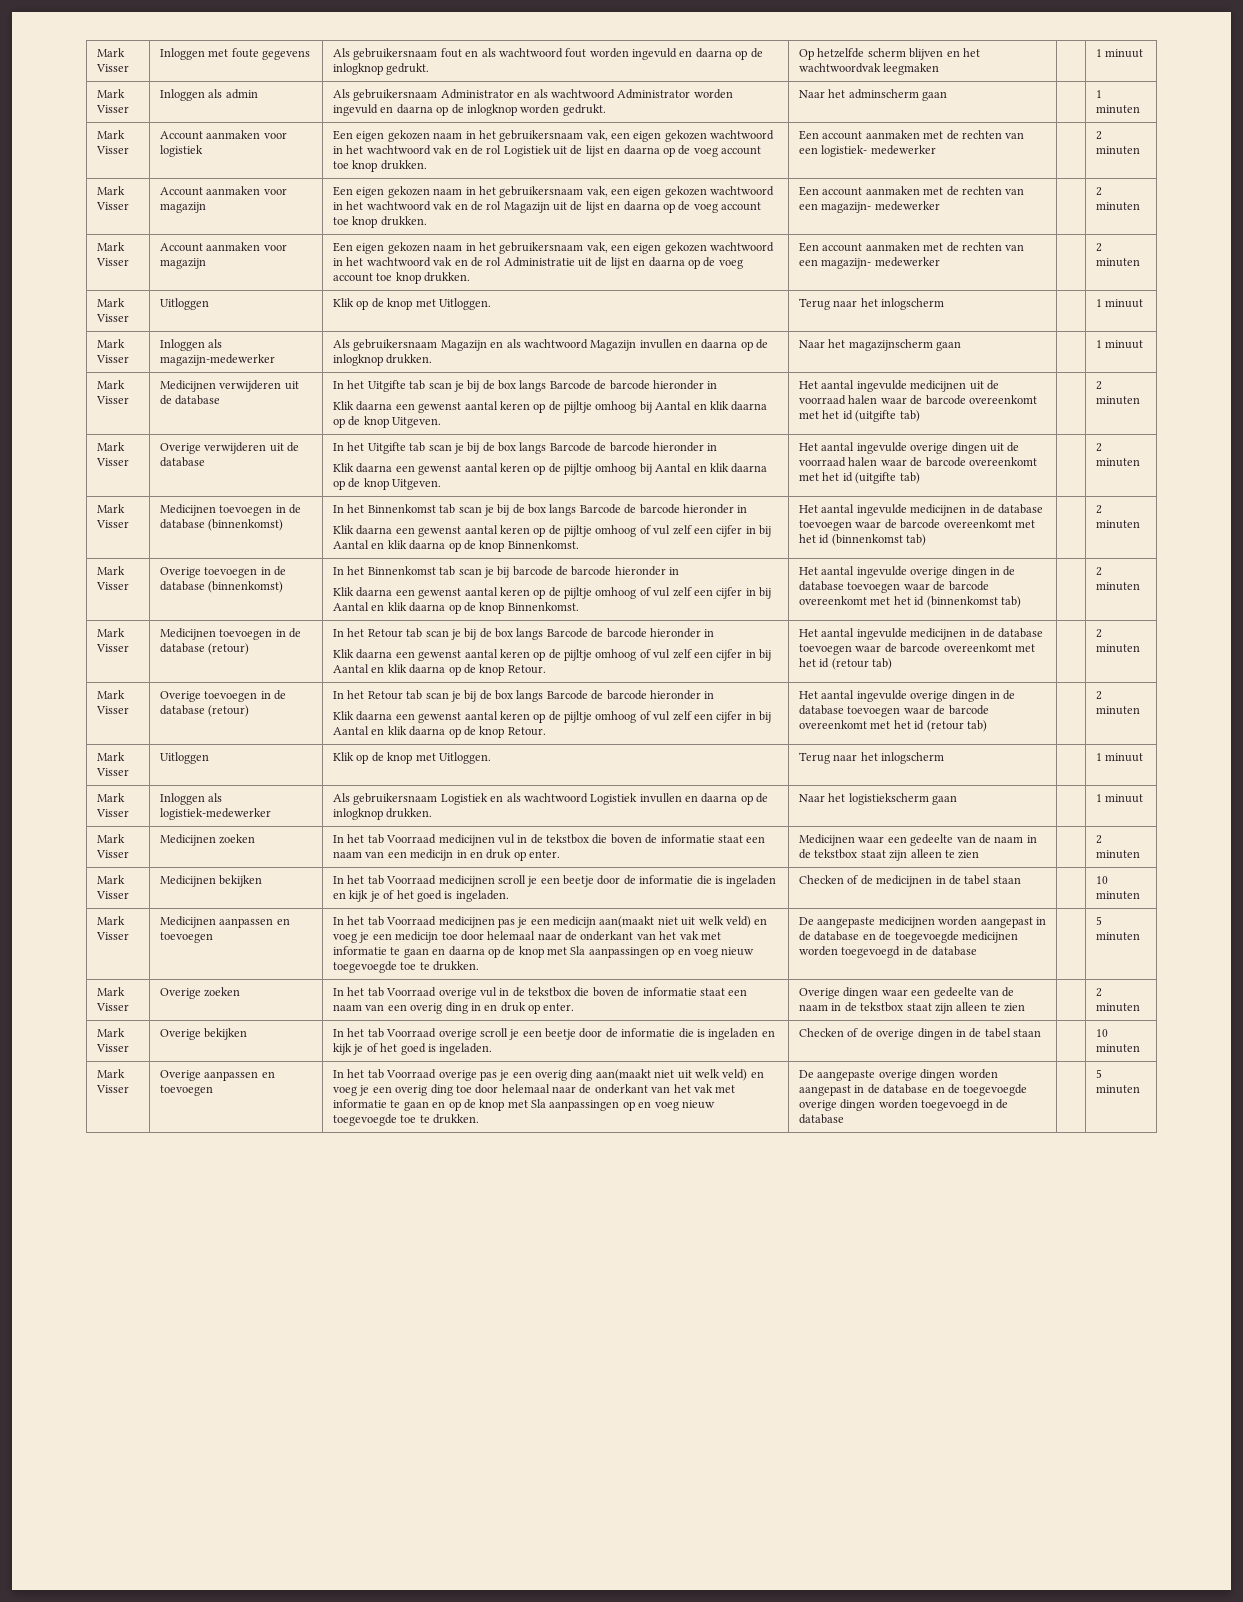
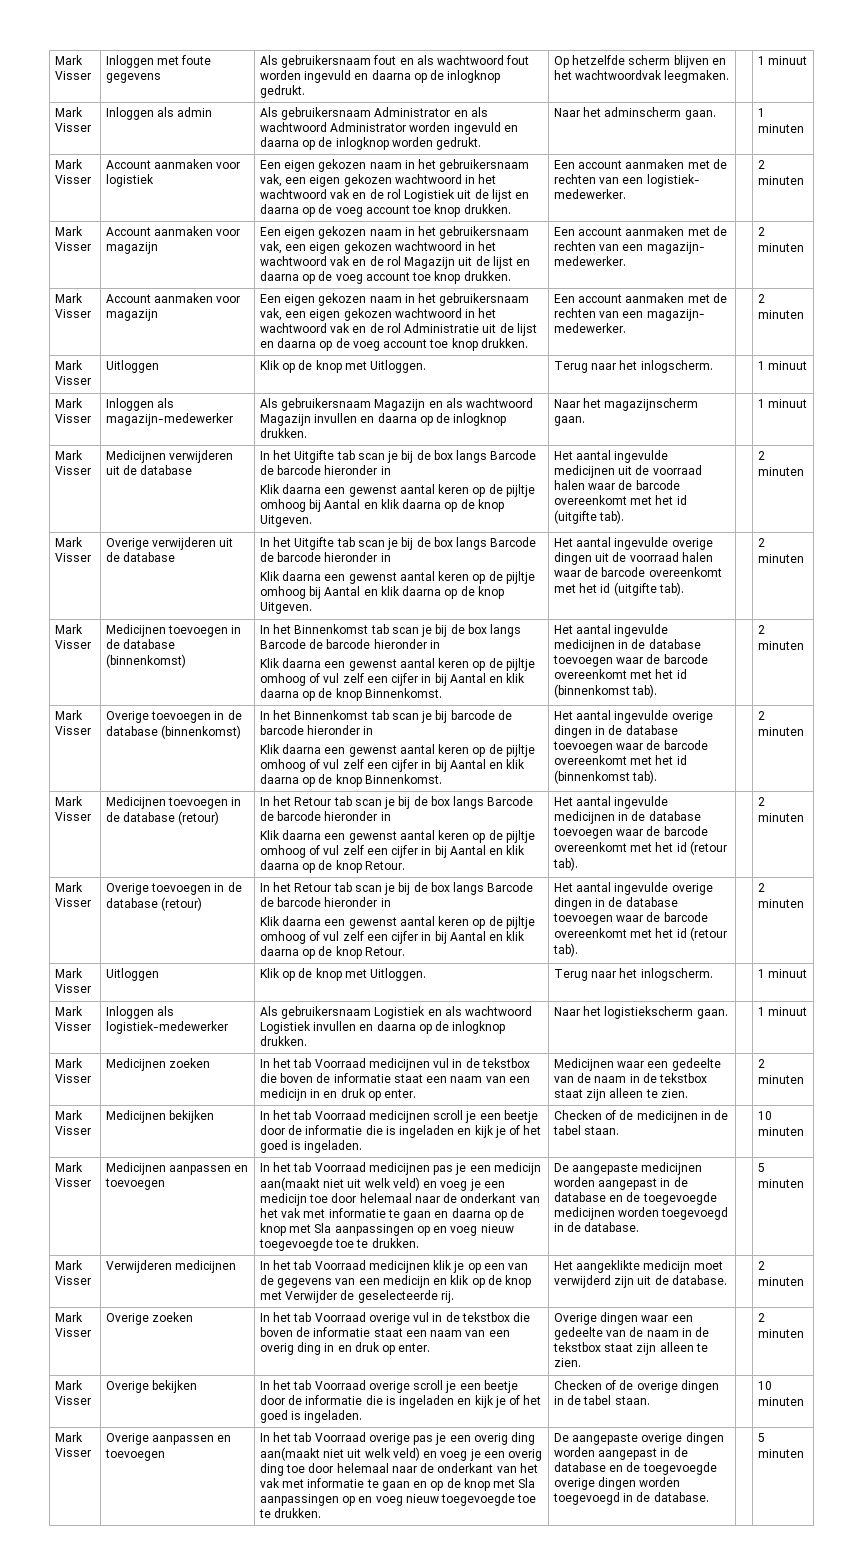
- Mark Visser | Inloggen met foute gegevens | Als gebruikersnaam fout en als wachtwoord fout worden ingevuld en daarna op de inlogknop gedrukt. | Op hetzelfde scherm blijven en het wachtwoordvak leegmaken | | 1 minuut
+ Mark Visser | Inloggen met foute gegevens | Als gebruikersnaam fout en als wachtwoord fout worden ingevuld en daarna op de inlogknop gedrukt. | Op hetzelfde scherm blijven en het wachtwoordvak leegmaken. | | 1 minuut
- Mark Visser | Inloggen als admin | Als gebruikersnaam Administrator en als wachtwoord Administrator worden ingevuld en daarna op de inlogknop worden gedrukt. | Naar het adminscherm gaan | | 1 minuten
+ Mark Visser | Inloggen als admin | Als gebruikersnaam Administrator en als wachtwoord Administrator worden ingevuld en daarna op de inlogknop worden gedrukt. | Naar het adminscherm gaan. | | 1 minuten
- Een account aanmaken met de rechten van een logistiek- medewerker
+ Een account aanmaken met de rechten van een logistiek- medewerker.
- Een eigen gekozen naam in het gebruikersnaam vak, een eigen gekozen wachtwoord in het wachtwoord vak en de rol Magazijn uit de lijst en daarna op de voeg account toe knop drukken. | Een account aanmaken met de rechten van een magazijn- medewerker
+ Een eigen gekozen naam in het gebruikersnaam vak, een eigen gekozen wachtwoord in het wachtwoord vak en de rol Magazijn uit de lijst en daarna op de voeg account toe knop drukken. | Een account aanmaken met de rechten van een magazijn- medewerker.
- Een eigen gekozen naam in het gebruikersnaam vak, een eigen gekozen wachtwoord in het wachtwoord vak en de rol Administratie uit de lijst en daarna op de voeg account toe knop drukken. | Een account aanmaken met de rechten van een magazijn- medewerker | | 2 minuten
- Mark Visser | Uitloggen | Klik op de knop met Uitloggen. | Terug naar het inlogscherm | | 1 minuut
+ Een eigen gekozen naam in het gebruikersnaam vak, een eigen gekozen wachtwoord in het wachtwoord vak en de rol Administratie uit de lijst en daarna op de voeg account toe knop drukken. | Een account aanmaken met de rechten van een magazijn- medewerker. | | 2 minuten
+ Mark Visser | Uitloggen | Klik op de knop met Uitloggen. | Terug naar het inlogscherm. | | 1 minuut
- Mark Visser | Inloggen als magazijn-medewerker | Als gebruikersnaam Magazijn en als wachtwoord Magazijn invullen en daarna op de inlogknop drukken. | Naar het magazijnscherm gaan | | 1 minuut
+ Mark Visser | Inloggen als magazijn-medewerker | Als gebruikersnaam Magazijn en als wachtwoord Magazijn invullen en daarna op de inlogknop drukken. | Naar het magazijnscherm gaan. | | 1 minuut
- Het aantal ingevulde medicijnen uit de voorraad halen waar de barcode overeenkomt met het id (uitgifte tab)
+ Het aantal ingevulde medicijnen uit de voorraad halen waar de barcode overeenkomt met het id (uitgifte tab).
- Het aantal ingevulde overige dingen uit de voorraad halen waar de barcode overeenkomt met het id (uitgifte tab)
+ Het aantal ingevulde overige dingen uit de voorraad halen waar de barcode overeenkomt met het id (uitgifte tab).
- Het aantal ingevulde medicijnen in de database toevoegen waar de barcode overeenkomt met het id (binnenkomst tab)
+ Het aantal ingevulde medicijnen in de database toevoegen waar de barcode overeenkomt met het id (binnenkomst tab).
- Het aantal ingevulde overige dingen in de database toevoegen waar de barcode overeenkomt met het id (binnenkomst tab)
+ Het aantal ingevulde overige dingen in de database toevoegen waar de barcode overeenkomt met het id (binnenkomst tab).
- Het aantal ingevulde medicijnen in de database toevoegen waar de barcode overeenkomt met het id (retour tab)
+ Het aantal ingevulde medicijnen in de database toevoegen waar de barcode overeenkomt met het id (retour tab).
- Het aantal ingevulde overige dingen in de database toevoegen waar de barcode overeenkomt met het id (retour tab) | | 2 minuten
- Mark Visser | Uitloggen | Klik op de knop met Uitloggen. | Terug naar het inlogscherm | | 1 minuut
+ Het aantal ingevulde overige dingen in de database toevoegen waar de barcode overeenkomt met het id (retour tab). | | 2 minuten
+ Mark Visser | Uitloggen | Klik op de knop met Uitloggen. | Terug naar het inlogscherm. | | 1 minuut
- Mark Visser | Inloggen als logistiek-medewerker | Als gebruikersnaam Logistiek en als wachtwoord Logistiek invullen en daarna op de inlogknop drukken. | Naar het logistiekscherm gaan | | 1 minuut
+ Mark Visser | Inloggen als logistiek-medewerker | Als gebruikersnaam Logistiek en als wachtwoord Logistiek invullen en daarna op de inlogknop drukken. | Naar het logistiekscherm gaan. | | 1 minuut
- Medicijnen waar een gedeelte van de naam in de tekstbox staat zijn alleen te zien
+ Medicijnen waar een gedeelte van de naam in de tekstbox staat zijn alleen te zien.
- Mark Visser | Medicijnen bekijken | In het tab Voorraad medicijnen scroll je een beetje door de informatie die is ingeladen en kijk je of het goed is ingeladen. | Checken of de medicijnen in de tabel staan | | 10 minuten
+ Mark Visser | Medicijnen bekijken | In het tab Voorraad medicijnen scroll je een beetje door de informatie die is ingeladen en kijk je of het goed is ingeladen. | Checken of de medicijnen in de tabel staan. | | 10 minuten
- De aangepaste medicijnen worden aangepast in de database en de toegevoegde medicijnen worden toegevoegd in de database | | 5 minuten
+ De aangepaste medicijnen worden aangepast in de database en de toegevoegde medicijnen worden toegevoegd in de database. | | 5 minuten
+ Mark Visser | Verwijderen medicijnen | In het tab Voorraad medicijnen klik je op een van de gegevens van een medicijn en klik op de knop met Verwijder de geselecteerde rij. | Het aangeklikte medicijn moet verwijderd zijn uit de database. | | 2 minuten
- Overige dingen waar een gedeelte van de naam in de tekstbox staat zijn alleen te zien
+ Overige dingen waar een gedeelte van de naam in de tekstbox staat zijn alleen te zien.
- Mark Visser | Overige bekijken | In het tab Voorraad overige scroll je een beetje door de informatie die is ingeladen en kijk je of het goed is ingeladen. | Checken of de overige dingen in de tabel staan | | 10 minuten
+ Mark Visser | Overige bekijken | In het tab Voorraad overige scroll je een beetje door de informatie die is ingeladen en kijk je of het goed is ingeladen. | Checken of de overige dingen in de tabel staan. | | 10 minuten
- De aangepaste overige dingen worden aangepast in de database en de toegevoegde overige dingen worden toegevoegd in de database
+ De aangepaste overige dingen worden aangepast in de database en de toegevoegde overige dingen worden toegevoegd in de database.

